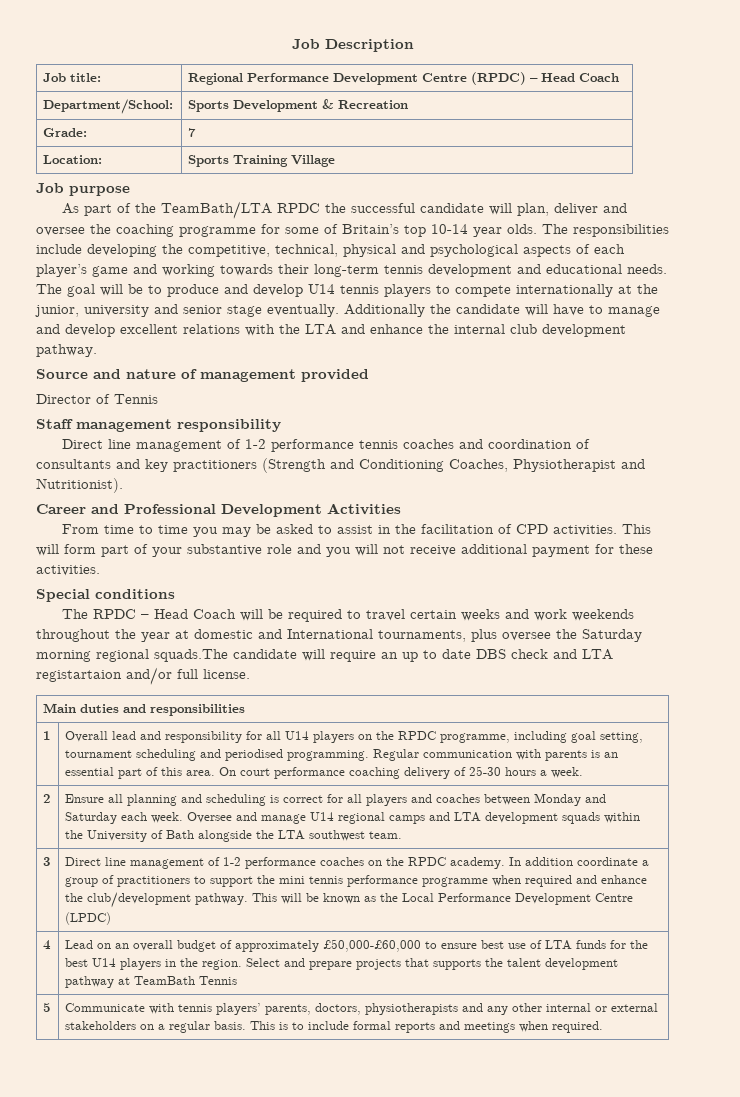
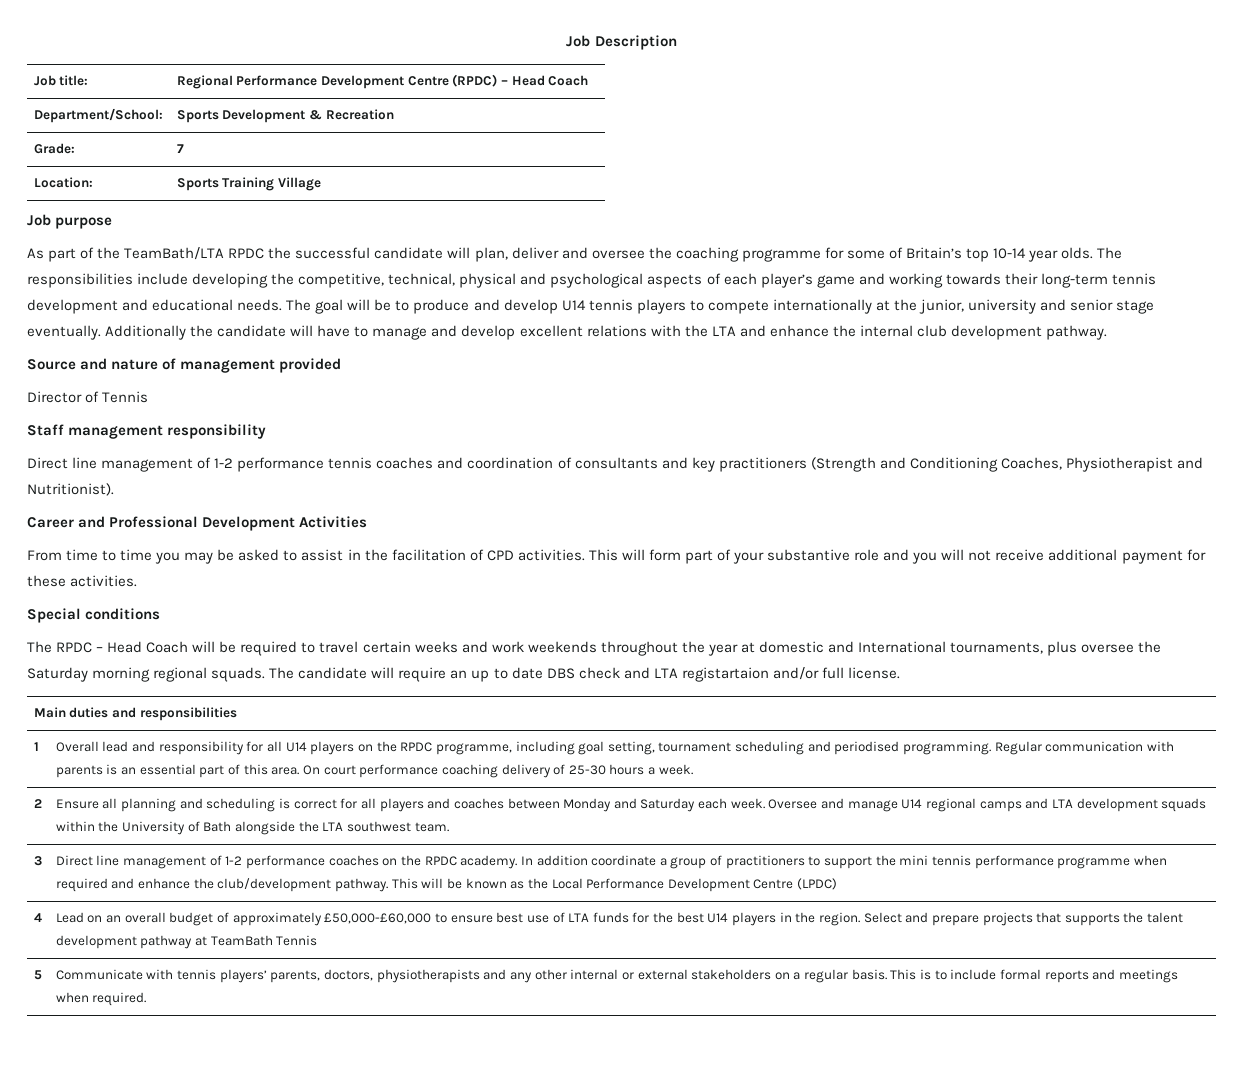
- The RPDC – Head Coach will be required to travel certain weeks and work weekends throughout the year at domestic and International tournaments, plus oversee the Saturday morning regional squads.The candidate will require an up to date DBS check and LTA registartaion and/or full license.
+ The RPDC – Head Coach will be required to travel certain weeks and work weekends throughout the year at domestic and International tournaments, plus oversee the Saturday morning regional squads. The candidate will require an up to date DBS check and LTA registartaion and/or full license.

